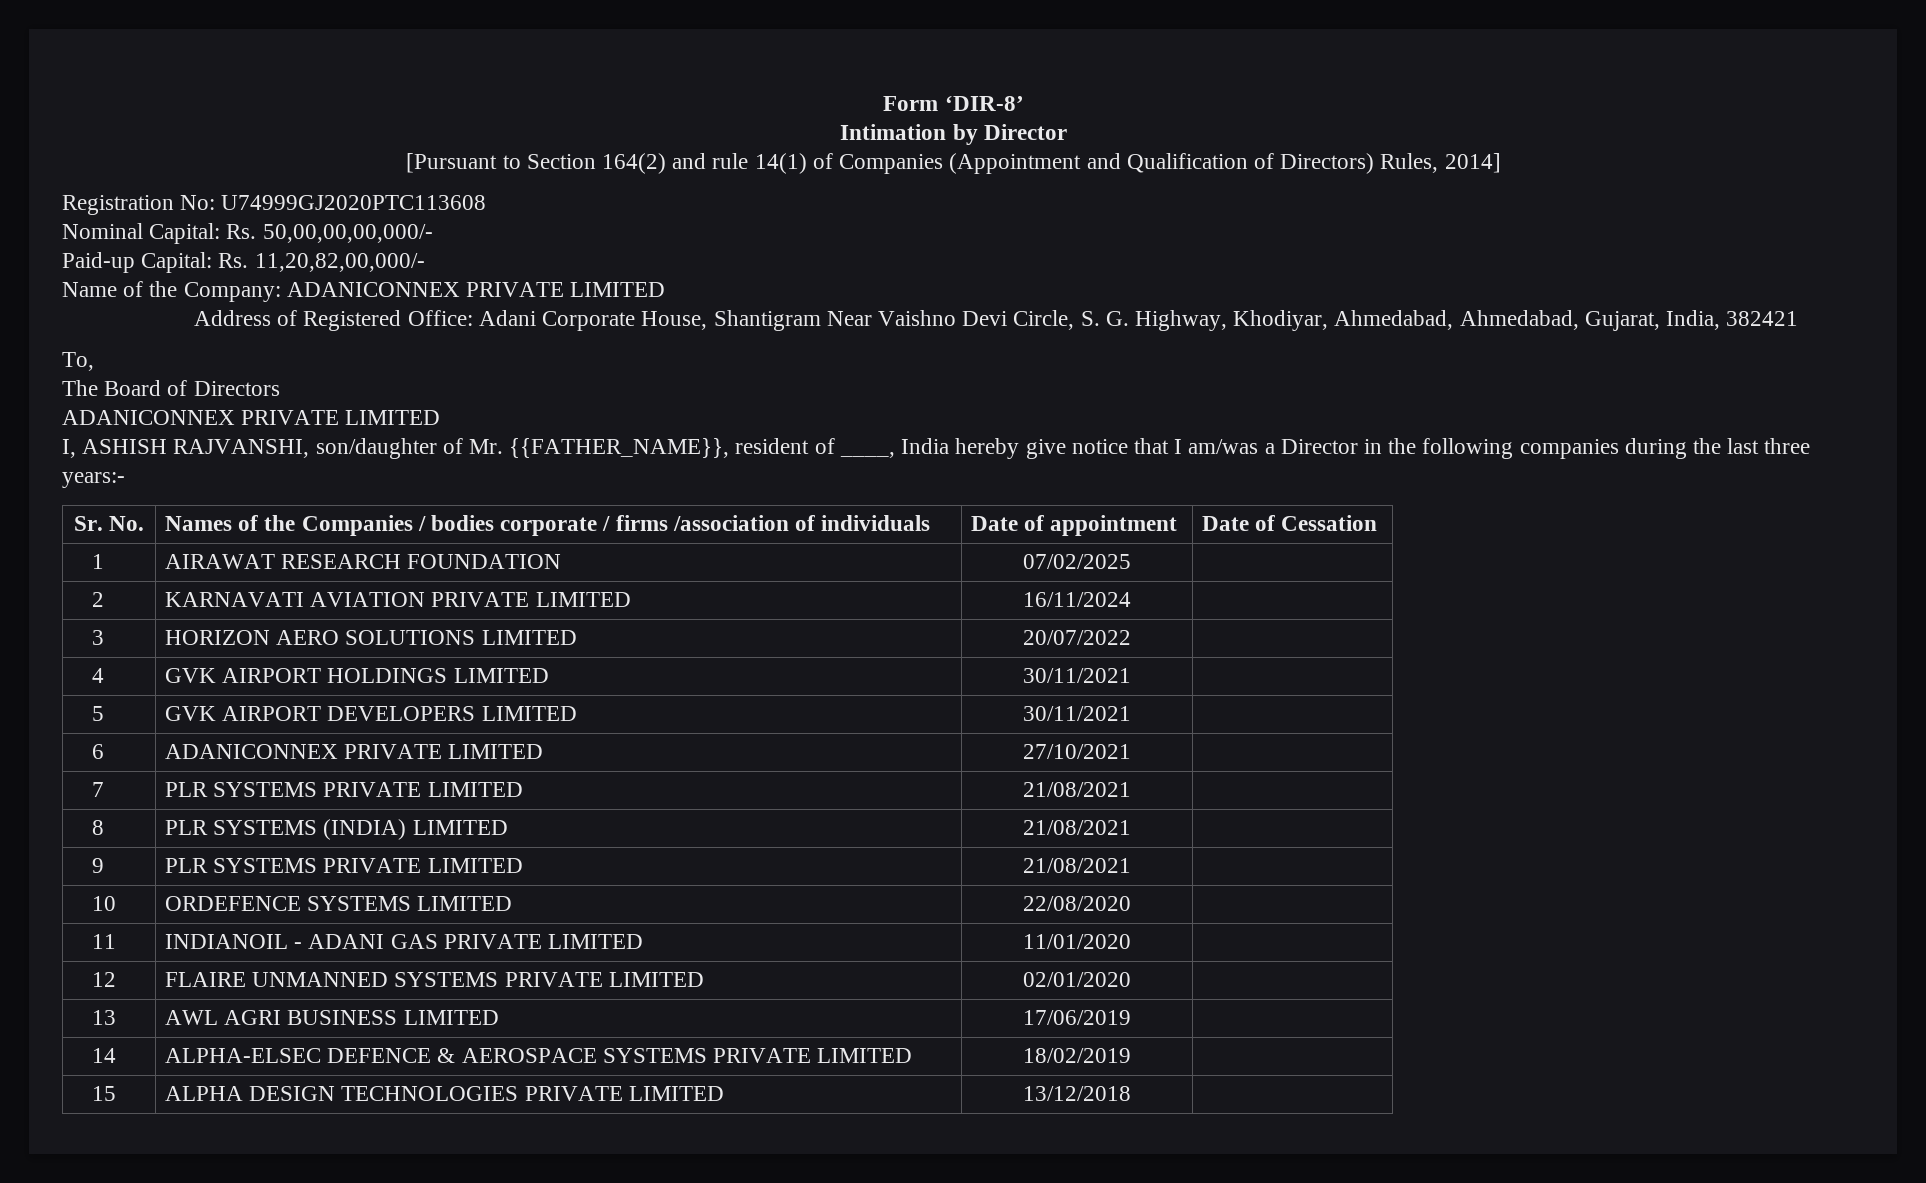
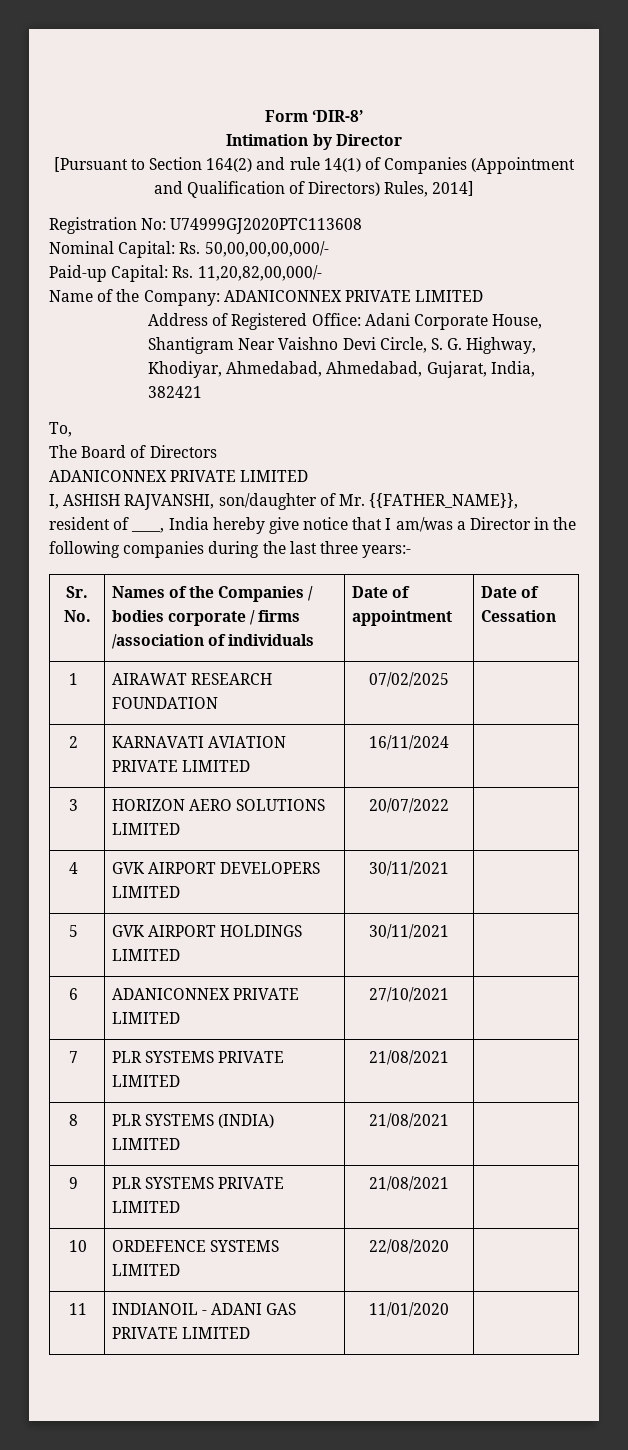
- 4 | GVK AIRPORT HOLDINGS LIMITED | 30/11/2021 |
+ 4 | GVK AIRPORT DEVELOPERS LIMITED | 30/11/2021 |
- 5 | GVK AIRPORT DEVELOPERS LIMITED | 30/11/2021 |
+ 5 | GVK AIRPORT HOLDINGS LIMITED | 30/11/2021 |
- 12 | FLAIRE UNMANNED SYSTEMS PRIVATE LIMITED | 02/01/2020 |
- 13 | AWL AGRI BUSINESS LIMITED | 17/06/2019 |
- 14 | ALPHA-ELSEC DEFENCE & AEROSPACE SYSTEMS PRIVATE LIMITED | 18/02/2019 |
- 15 | ALPHA DESIGN TECHNOLOGIES PRIVATE LIMITED | 13/12/2018 |

